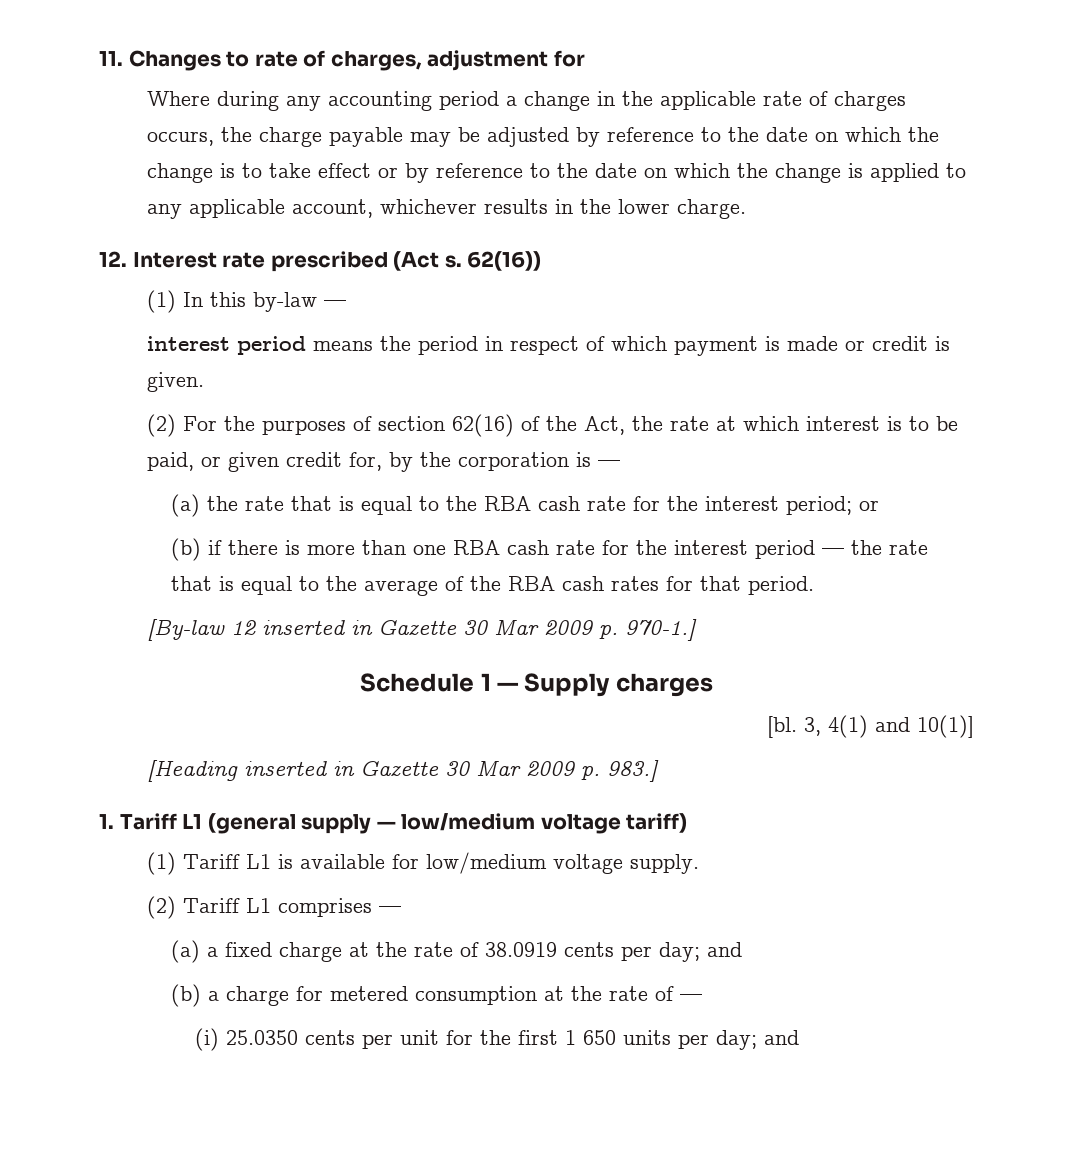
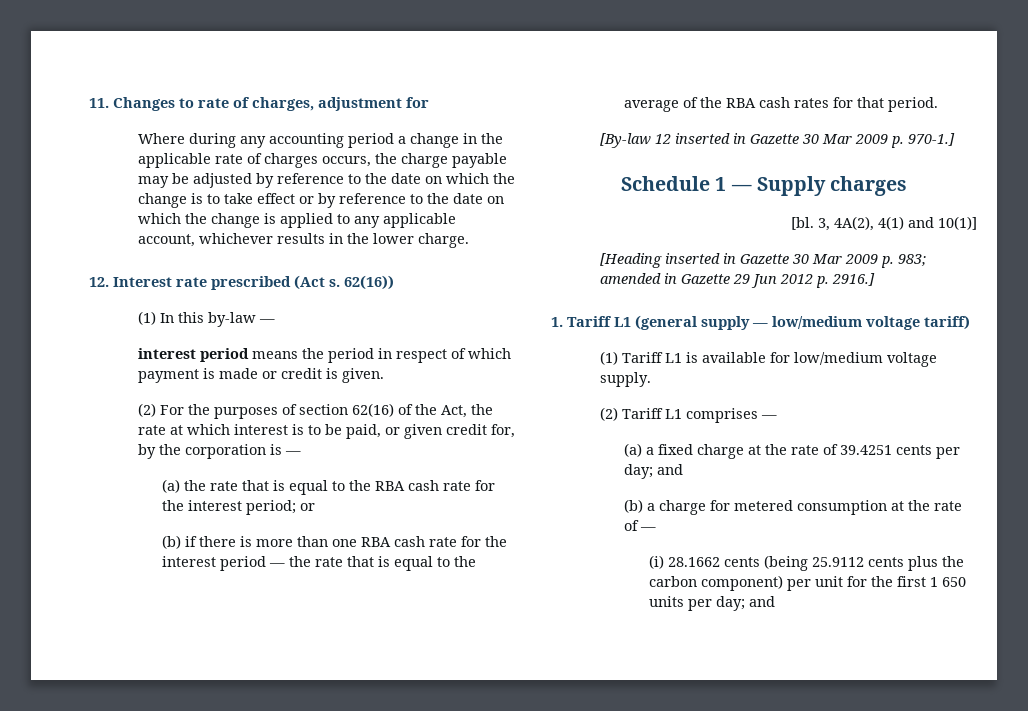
- 3, 4(1) and 10(1)]
+ 3, 4A(2), 4(1) and 10(1)]
- [Heading inserted in Gazette 30 Mar 2009 p. 983.]
+ [Heading inserted in Gazette 30 Mar 2009 p. 983; amended in Gazette 29 Jun 2012 p. 2916.]
- (a) a fixed charge at the rate of 38.0919 cents per day; and
+ (a) a fixed charge at the rate of 39.4251 cents per day; and
- (i) 25.0350 cents per unit for the first 1 650 units per day; and
+ (i) 28.1662 cents (being 25.9112 cents plus the carbon component) per unit for the first 1 650 units per day; and

